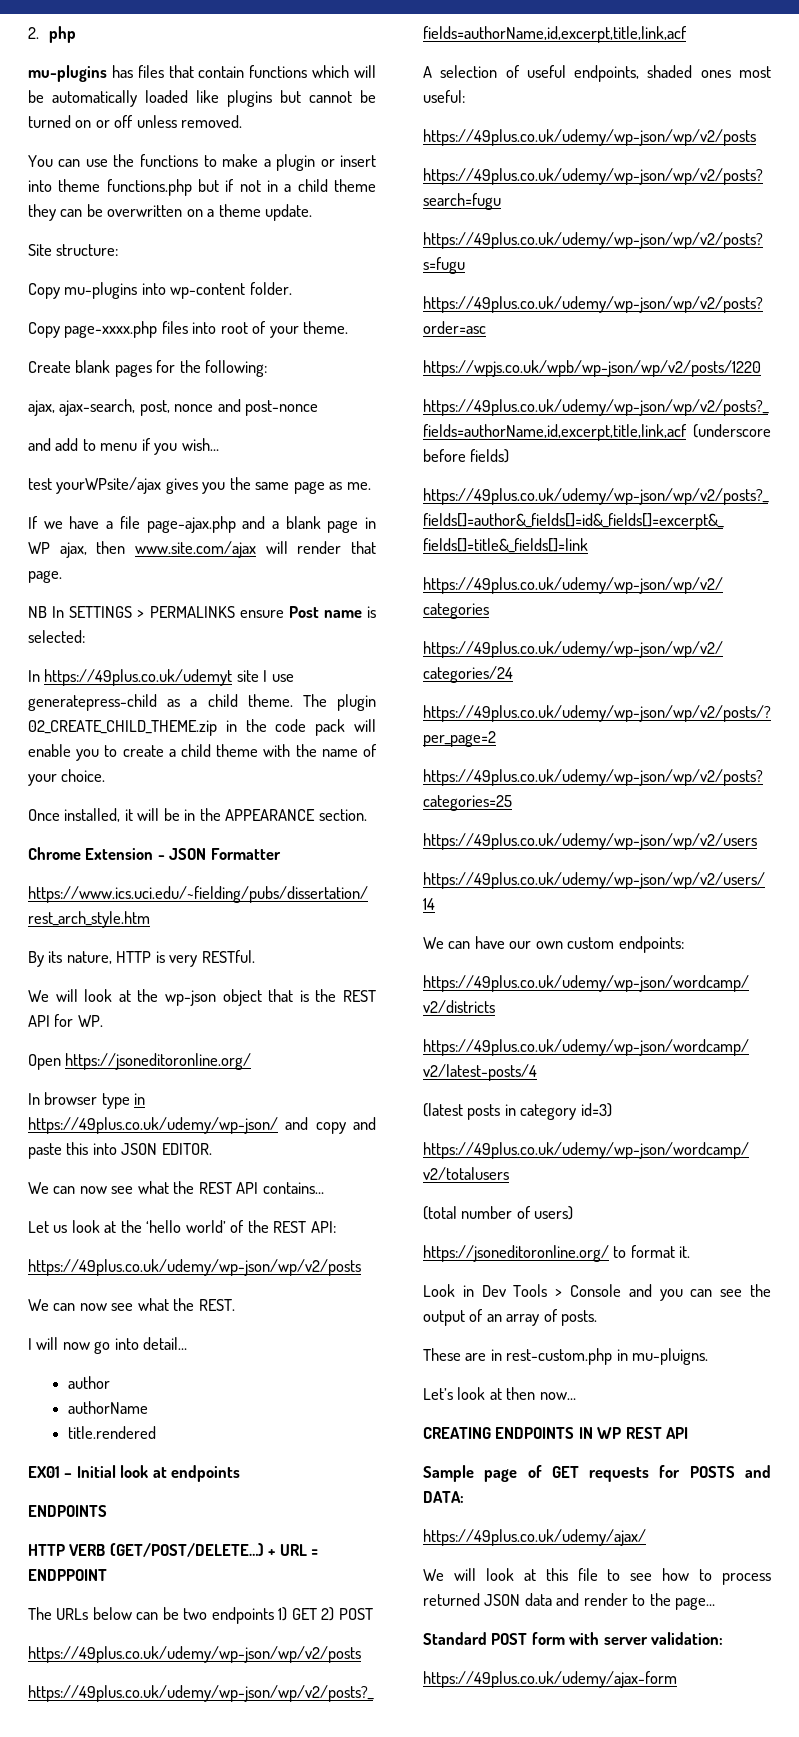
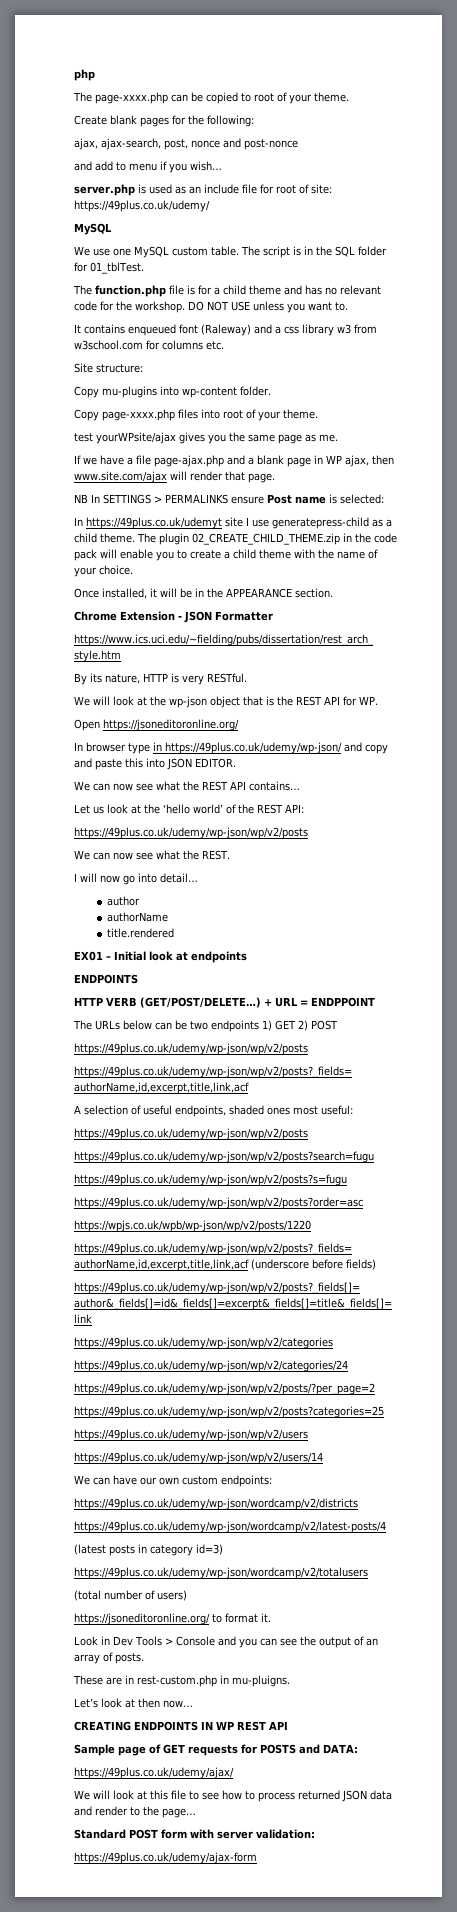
- 2. php
+ php
- mu-plugins has files that contain functions which will be automatically loaded like plugins but cannot be turned on or off unless removed.
- You can use the functions to make a plugin or insert into theme functions.php but if not in a child theme they can be overwritten on a theme update.
- Site structure:
- Copy mu-plugins into wp-content folder.
- Copy page-xxxx.php files into root of your theme.
+ The page-xxxx.php can be copied to root of your theme.
+ server.php is used as an include file for root of site: https://49plus.co.uk/udemy/
+ MySQL
+ We use one MySQL custom table. The script is in the SQL folder for 01_tblTest.
+ The function.php file is for a child theme and has no relevant code for the workshop. DO NOT USE unless you want to.
+ It contains enqueued font (Raleway) and a css library w3 from w3school.com for columns etc.
+ Site structure:
+ Copy mu-plugins into wp-content folder.
+ Copy page-xxxx.php files into root of your theme.

